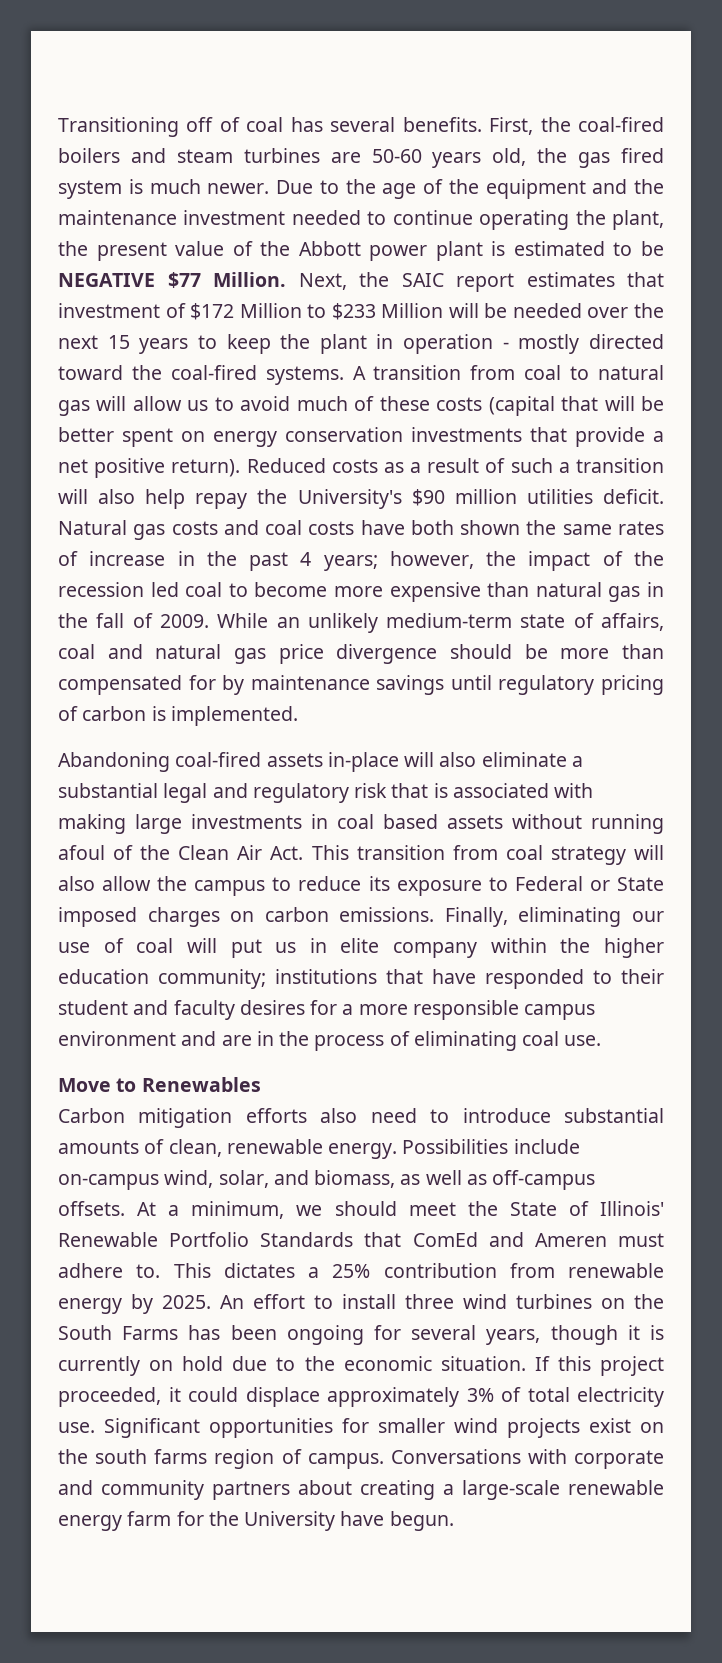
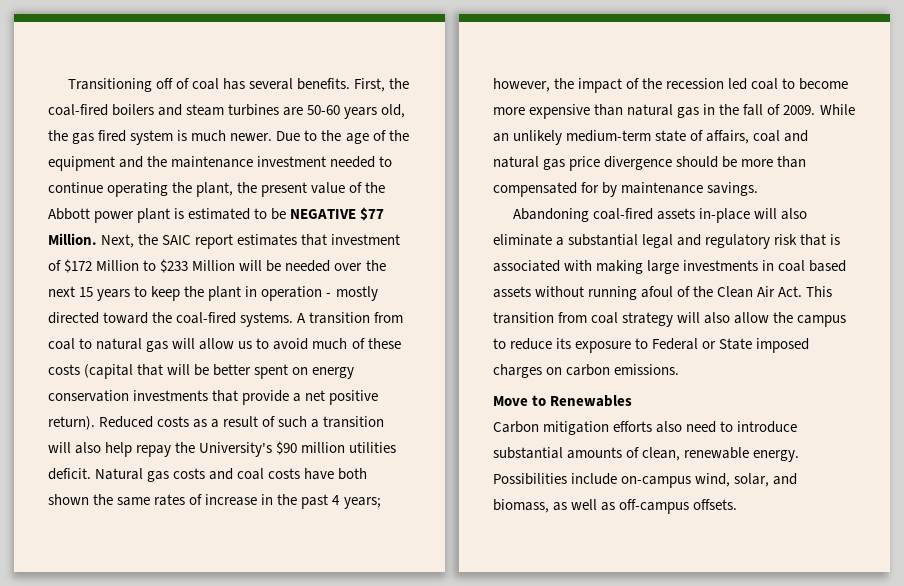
- While an unlikely medium-term state of affairs, coal and natural gas price divergence should be more than compensated for by maintenance savings until regulatory pricing of carbon is implemented.
+ While an unlikely medium-term state of affairs, coal and natural gas price divergence should be more than compensated for by maintenance savings.
- Finally, eliminating our use of coal will put us in elite company within the higher education community; institutions that have responded to their student and faculty desires for a more responsible campus environment and are in the process of eliminating coal use.
- At a minimum, we should meet the State of Illinois' Renewable Portfolio Standards that ComEd and Ameren must adhere to. This dictates a 25% contribution from renewable energy by 2025. An effort to install three wind turbines on the South Farms has been ongoing for several years, though it is currently on hold due to the economic situation. If this project proceeded, it could displace approximately 3% of total electricity use. Significant opportunities for smaller wind projects exist on the south farms region of campus. Conversations with corporate and community partners about creating a large-scale renewable energy farm for the University have begun.

